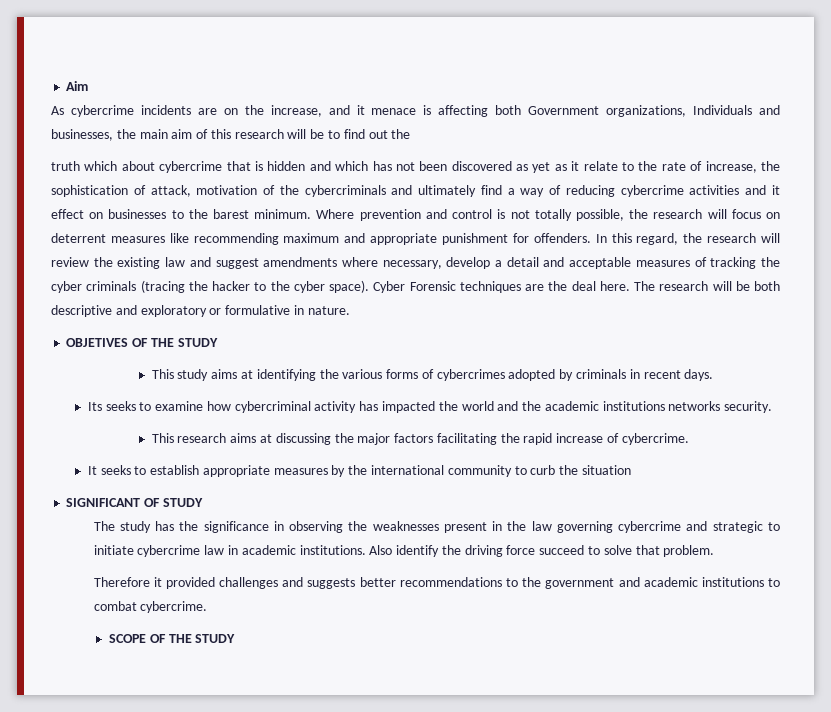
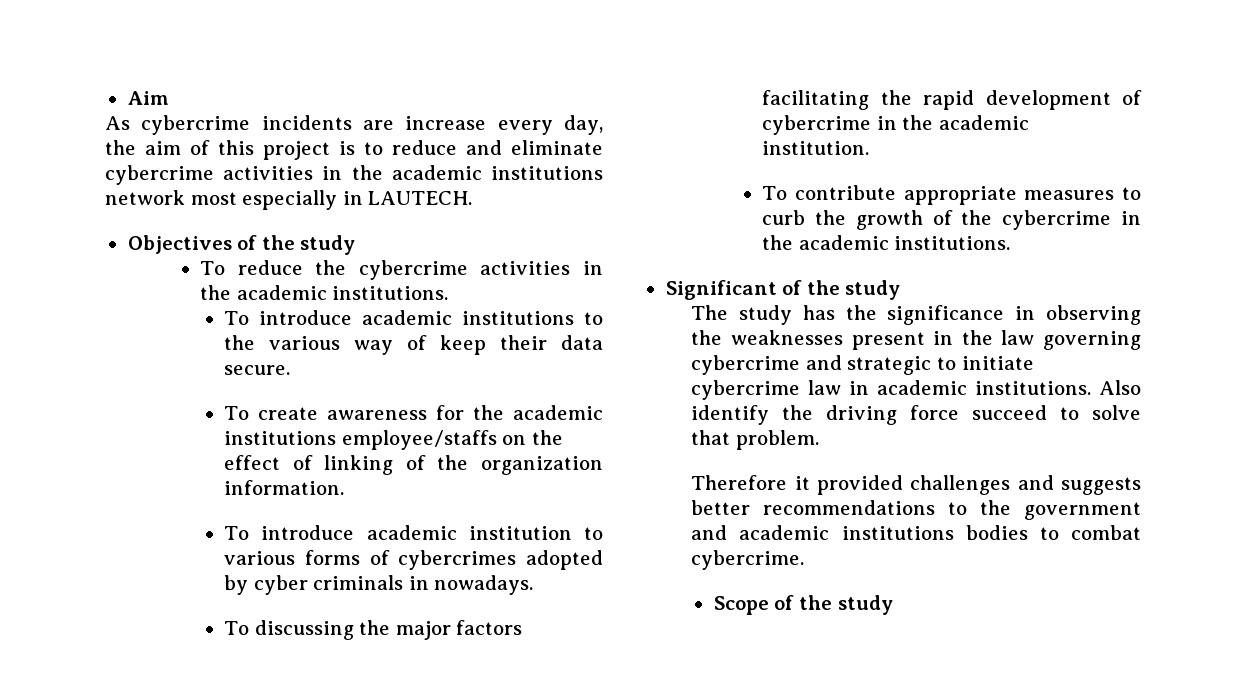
- As cybercrime incidents are on the increase, and it menace is affecting both Government organizations, Individuals and businesses, the main aim of this research will be to find out the
- truth which about cybercrime that is hidden and which has not been discovered as yet as it relate to the rate of increase, the sophistication of attack, motivation of the cybercriminals and ultimately find a way of reducing cybercrime activities and it effect on businesses to the barest minimum. Where prevention and control is not totally possible, the research will focus on deterrent measures like recommending maximum and appropriate punishment for offenders. In this regard, the research will review the existing law and suggest amendments where necessary, develop a detail and acceptable measures of tracking the cyber criminals (tracing the hacker to the cyber space). Cyber Forensic techniques are the deal here. The research will be both descriptive and exploratory or formulative in nature.
- OBJETIVES OF THE STUDY
- This study aims at identifying the various forms of cybercrimes adopted by criminals in recent days.
- Its seeks to examine how cybercriminal activity has impacted the world and the academic institutions networks security.
- This research aims at discussing the major factors facilitating the rapid increase of cybercrime.
- It seeks to establish appropriate measures by the international community to curb the situation
- SIGNIFICANT OF STUDY
+ As cybercrime incidents are increase every day, the aim of this project is to reduce and eliminate cybercrime activities in the academic institutions network most especially in LAUTECH.
+ Objectives of the study
+ To reduce the cybercrime activities in the academic institutions.
+ To introduce academic institutions to the various way of keep their data secure.
+ To create awareness for the academic institutions employee/staffs on the effect of linking of the organization information.
+ To introduce academic institution to various forms of cybercrimes adopted by cyber criminals in nowadays.
+ To discussing the major factors facilitating the rapid development of cybercrime in the academic institution.
+ To contribute appropriate measures to curb the growth of the cybercrime in the academic institutions.
+ Significant of the study
- Therefore it provided challenges and suggests better recommendations to the government and academic institutions to combat cybercrime.
+ Therefore it provided challenges and suggests better recommendations to the government and academic institutions bodies to combat cybercrime.
- SCOPE OF THE STUDY
+ Scope of the study

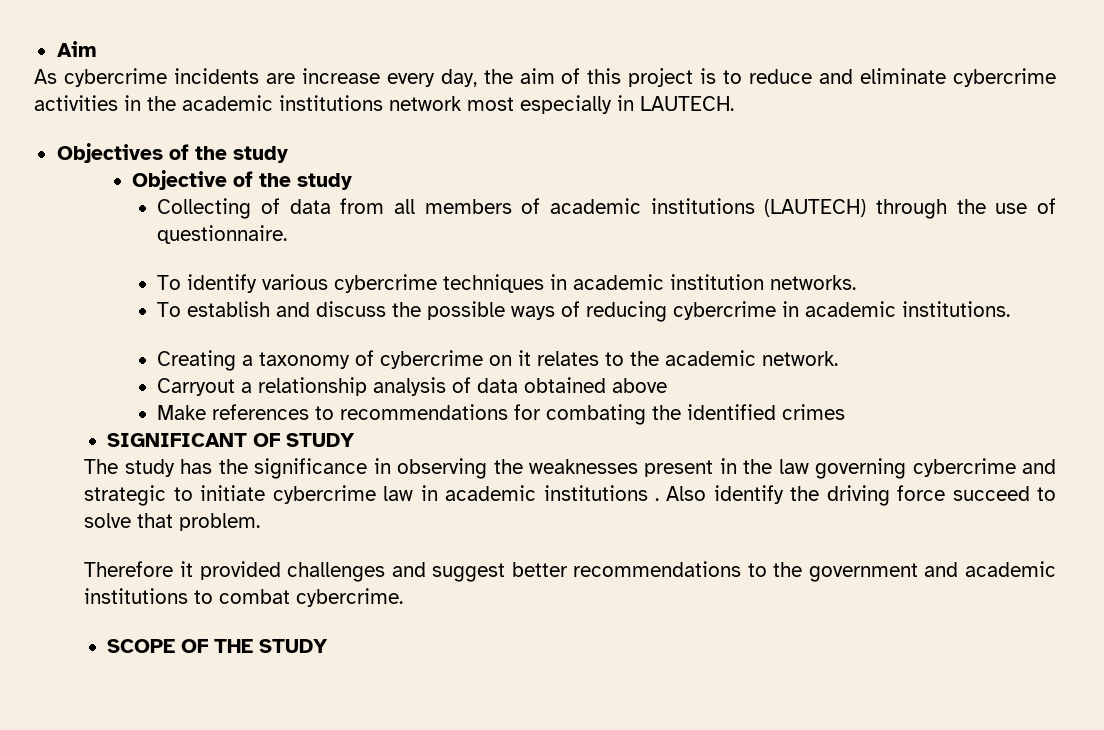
- To reduce the cybercrime activities in the academic institutions.
- To introduce academic institutions to the various way of keep their data secure.
- To create awareness for the academic institutions employee/staffs on the effect of linking of the organization information.
- To introduce academic institution to various forms of cybercrimes adopted by cyber criminals in nowadays.
- To discussing the major factors facilitating the rapid development of cybercrime in the academic institution.
- To contribute appropriate measures to curb the growth of the cybercrime in the academic institutions.
- Significant of the study
+ Objective of the study
+ Collecting of data from all members of academic institutions (LAUTECH) through the use of questionnaire.
+ To identify various cybercrime techniques in academic institution networks.
+ To establish and discuss the possible ways of reducing cybercrime in academic institutions.
+ Creating a taxonomy of cybercrime on it relates to the academic network.
+ Carryout a relationship analysis of data obtained above
+ Make references to recommendations for combating the identified crimes
+ SIGNIFICANT OF STUDY
- The study has the significance in observing the weaknesses present in the law governing cybercrime and strategic to initiate cybercrime law in academic institutions.
+ The study has the significance in observing the weaknesses present in the law governing cybercrime and strategic to initiate cybercrime law in academic institutions .
- Therefore it provided challenges and suggests better recommendations to the government and academic institutions bodies to combat cybercrime.
+ Therefore it provided challenges and suggest better recommendations to the government and academic institutions to combat cybercrime.
- Scope of the study
+ SCOPE OF THE STUDY

